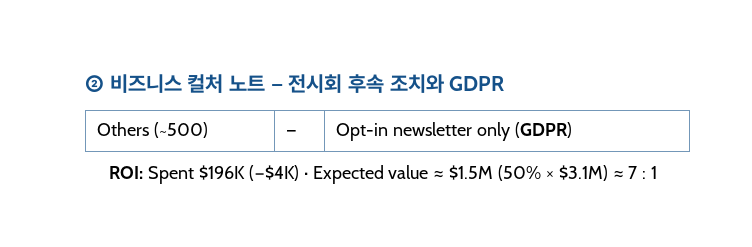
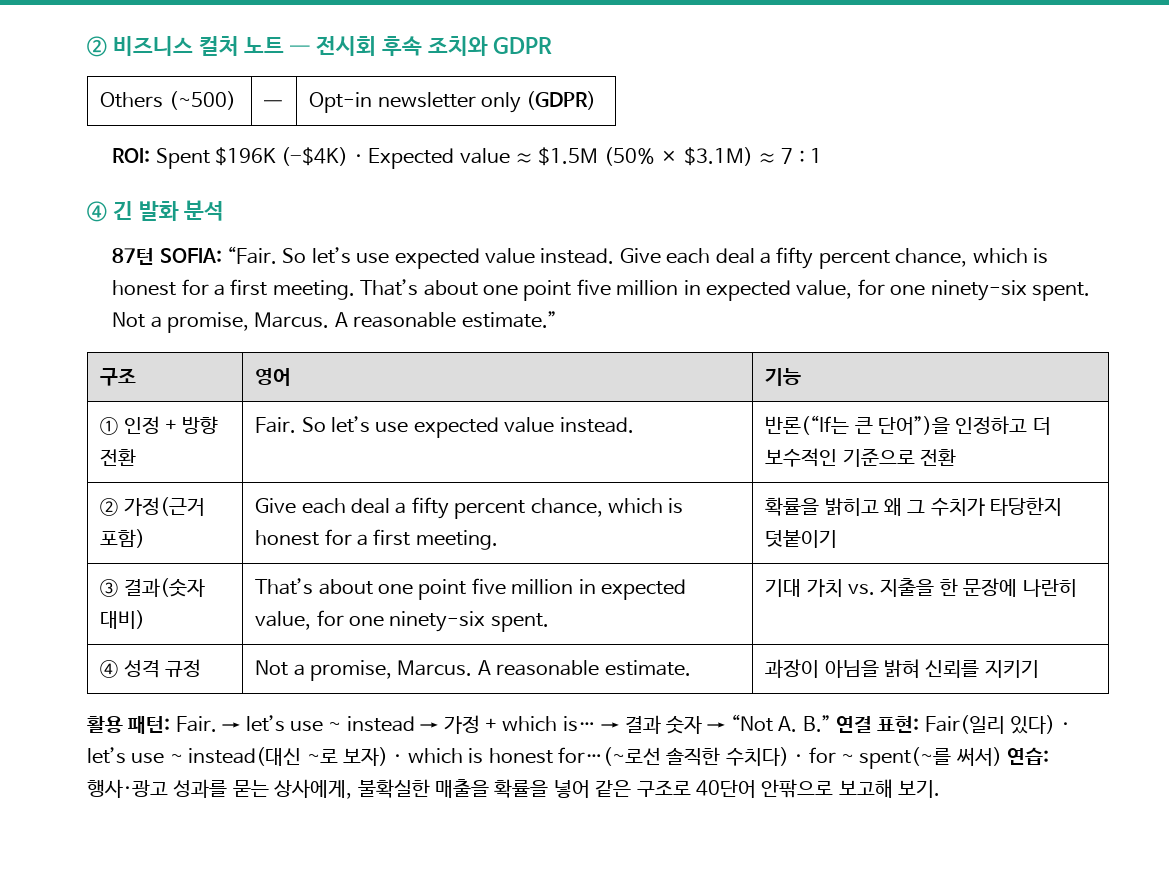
+ ④ 긴 발화 분석
+ 87턴 SOFIA: “Fair. So let’s use expected value instead. Give each deal a fifty percent chance, which is honest for a first meeting. That’s about one point five million in expected value, for one ninety-six spent. Not a promise, Marcus. A reasonable estimate.”
+ 구조 | 영어 | 기능
+ ① 인정 + 방향 전환 | Fair. So let’s use expected value instead. | 반론(“If는 큰 단어”)을 인정하고 더 보수적인 기준으로 전환
+ ② 가정(근거 포함) | Give each deal a fifty percent chance, which is honest for a first meeting. | 확률을 밝히고 왜 그 수치가 타당한지 덧붙이기
+ ③ 결과(숫자 대비) | That’s about one point five million in expected value, for one ninety-six spent. | 기대 가치 vs. 지출을 한 문장에 나란히
+ ④ 성격 규정 | Not a promise, Marcus. A reasonable estimate. | 과장이 아님을 밝혀 신뢰를 지키기
+ 활용 패턴: Fair. → let’s use ~ instead → 가정 + which is… → 결과 숫자 → “Not A. B.” 연결 표현: Fair(일리 있다) · let’s use ~ instead(대신 ~로 보자) · which is honest for…(~로선 솔직한 수치다) · for ~ spent(~를 써서) 연습: 행사·광고 성과를 묻는 상사에게, 불확실한 매출을 확률을 넣어 같은 구조로 40단어 안팎으로 보고해 보기.

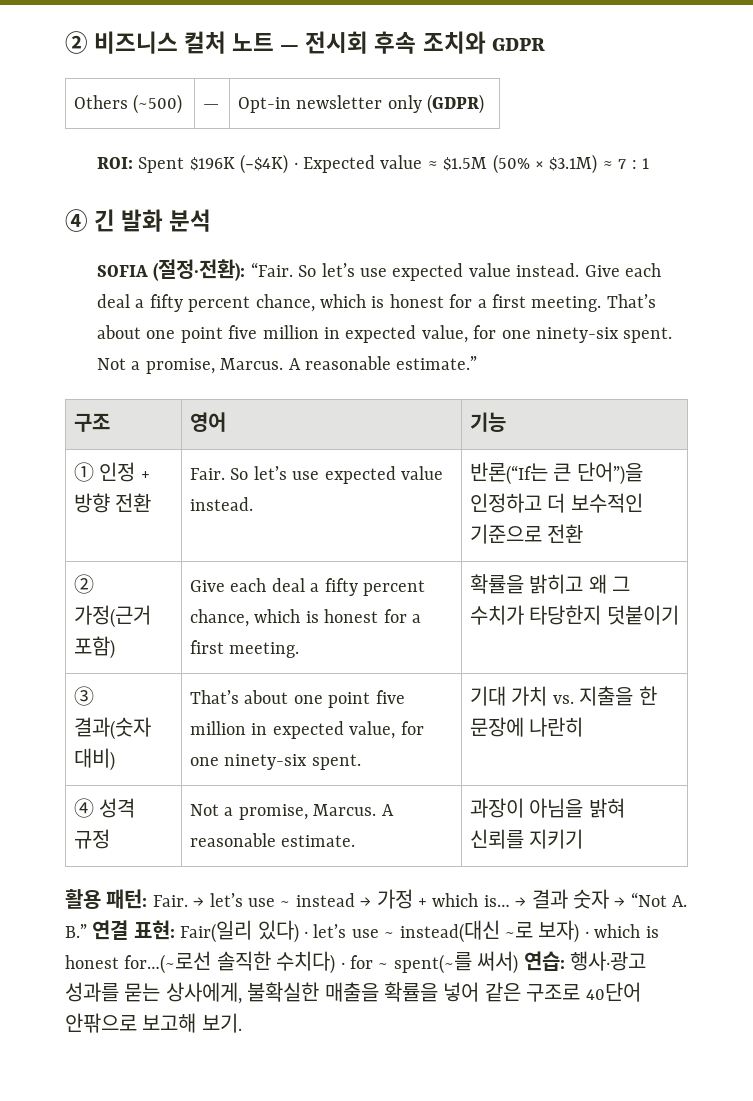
- 87턴 SOFIA: “Fair.
+ SOFIA (절정·전환): “Fair.

